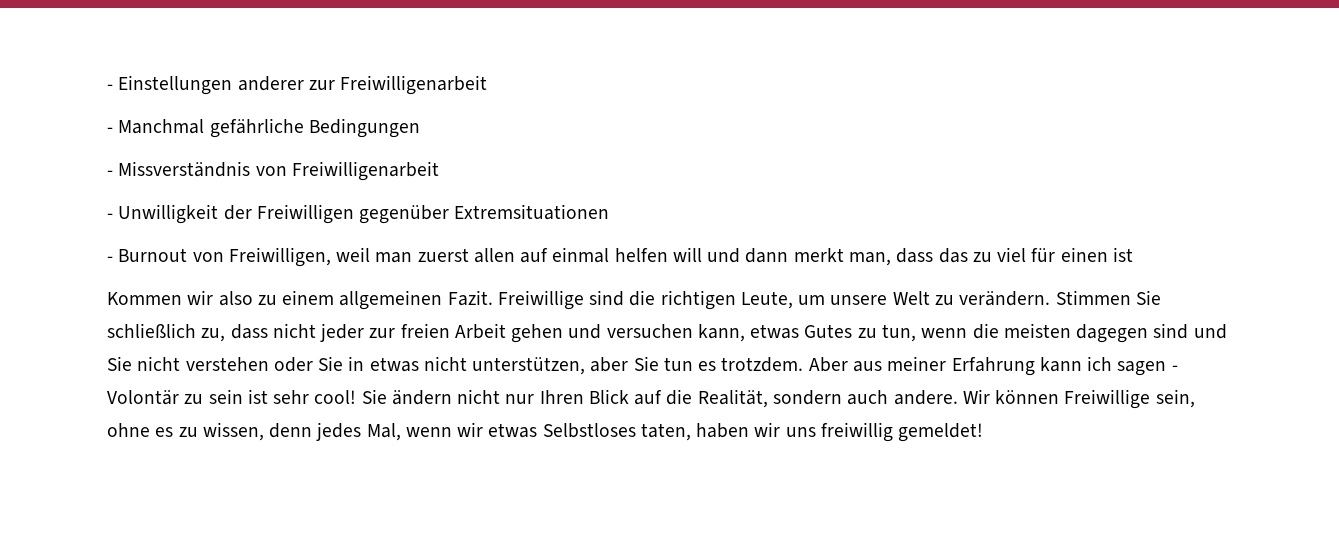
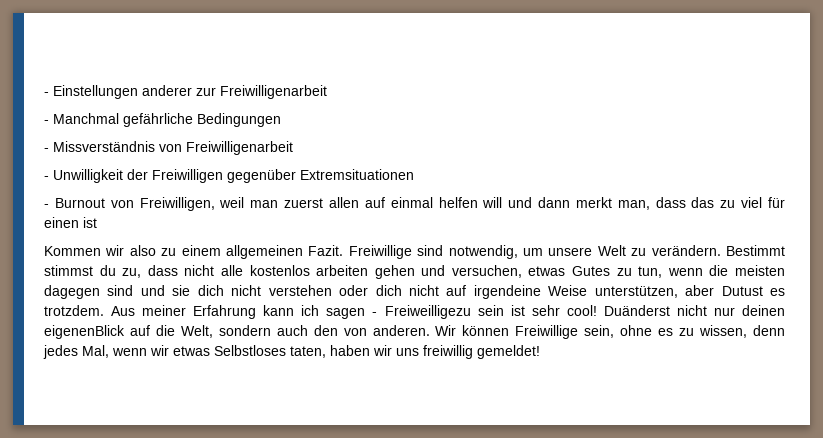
- Freiwillige sind die richtigen Leute, um unsere Welt zu verändern.
+ Freiwillige sind notwendig, um unsere Welt zu verändern.
- Stimmen Sie schließlich zu, dass nicht jeder zur freien Arbeit gehen und versuchen kann, etwas Gutes zu tun, wenn die meisten dagegen sind und Sie nicht verstehen oder Sie in etwas nicht unterstützen, aber Sie tun es trotzdem. Aber aus meiner Erfahrung kann ich sagen - Volontär zu sein ist sehr cool!
+ Bestimmt stimmst du zu, dass nicht alle kostenlos arbeiten gehen und versuchen, etwas Gutes zu tun, wenn die meisten dagegen sind und sie dich nicht verstehen oder dich nicht auf irgendeine Weise unterstützen, aber Dutust es trotzdem. Aus meiner Erfahrung kann ich sagen - Freiweilligezu sein ist sehr cool!
- Sie ändern nicht nur Ihren Blick auf die Realität, sondern auch andere.
+ Duänderst nicht nur deinen eigenenBlick auf die Welt, sondern auch den von anderen.

